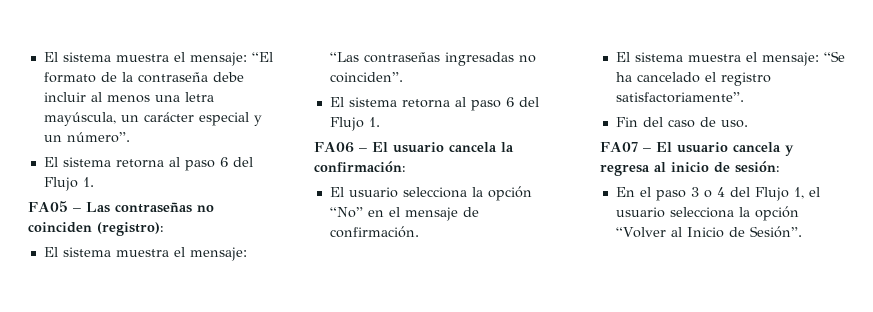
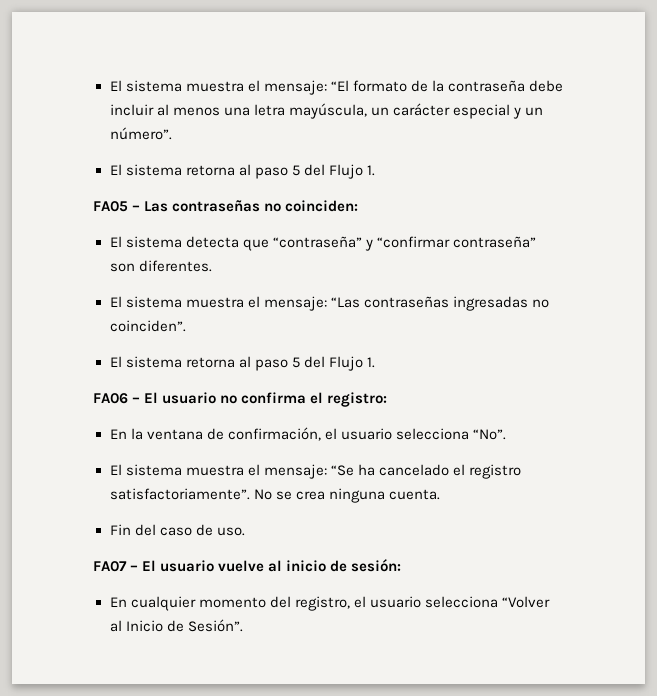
  El sistema muestra el mensaje: “El formato de la contraseña debe incluir al menos una letra mayúscula, un carácter especial y un número”.
- El sistema retorna al paso 6 del Flujo 1.
+ El sistema retorna al paso 5 del Flujo 1.
- FA05 – Las contraseñas no coinciden (registro):
+ FA05 – Las contraseñas no coinciden:
+ El sistema detecta que “contraseña” y “confirmar contraseña” son diferentes.
  El sistema muestra el mensaje: “Las contraseñas ingresadas no coinciden”.
- El sistema retorna al paso 6 del Flujo 1.
+ El sistema retorna al paso 5 del Flujo 1.
- FA06 – El usuario cancela la confirmación:
- El usuario selecciona la opción “No” en el mensaje de confirmación.
+ FA06 – El usuario no confirma el registro:
+ En la ventana de confirmación, el usuario selecciona “No”.
+ No se crea ninguna cuenta.
- FA07 – El usuario cancela y regresa al inicio de sesión:
+ FA07 – El usuario vuelve al inicio de sesión:
- En el paso 3 o 4 del Flujo 1, el usuario selecciona la opción “Volver al Inicio de Sesión”.
+ En cualquier momento del registro, el usuario selecciona “Volver al Inicio de Sesión”.

